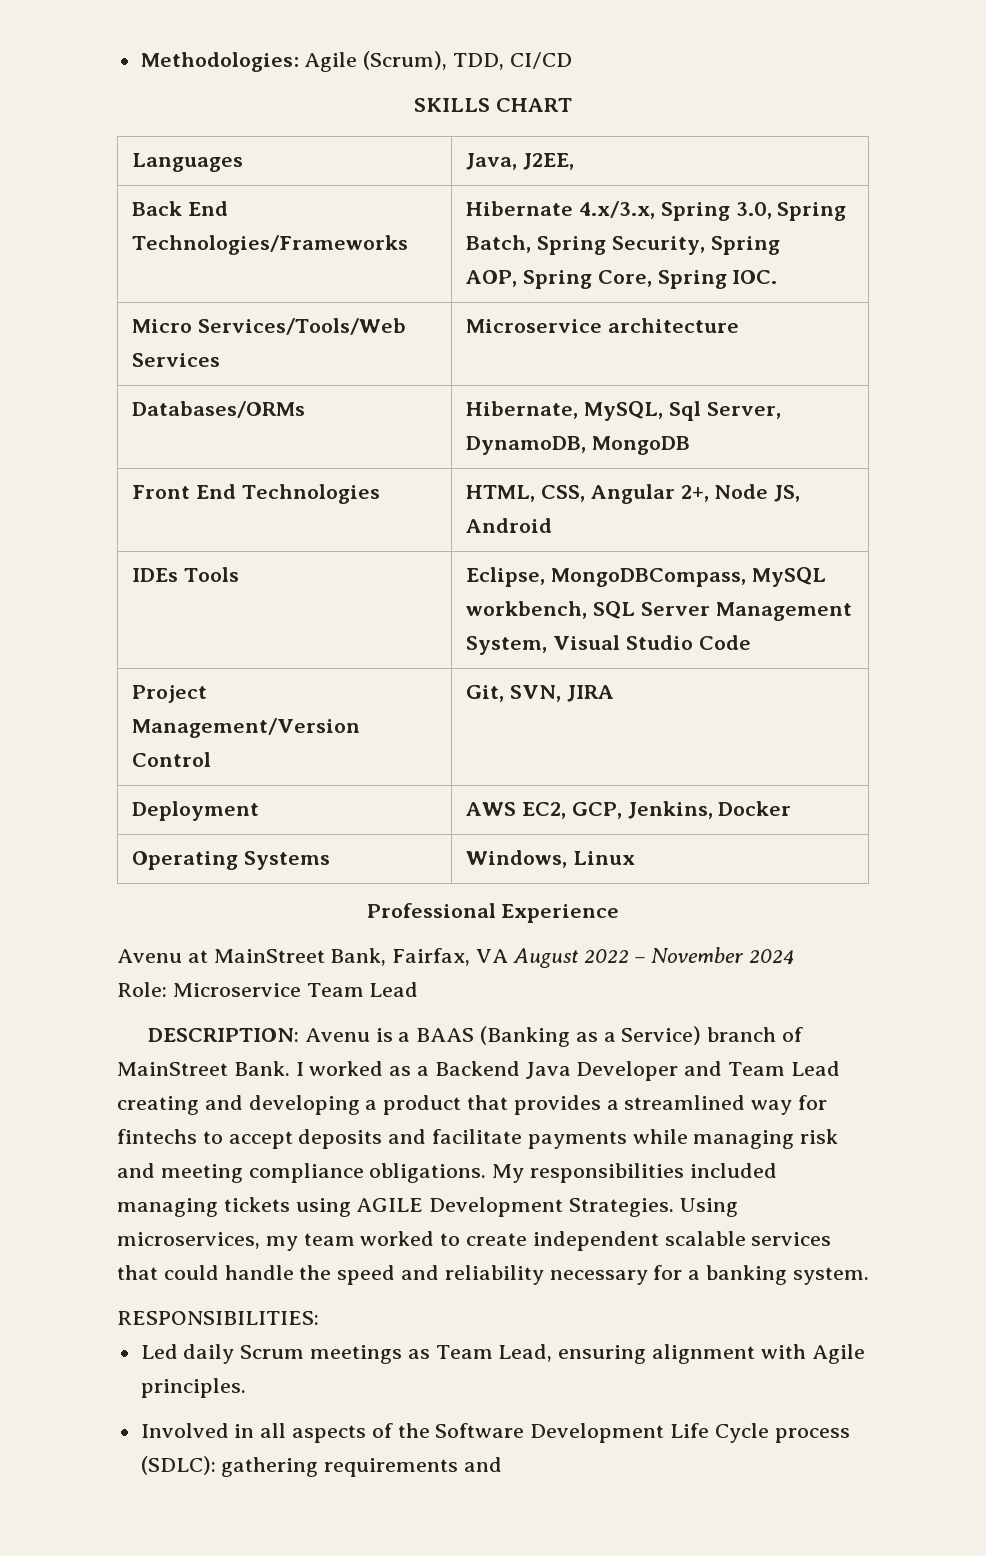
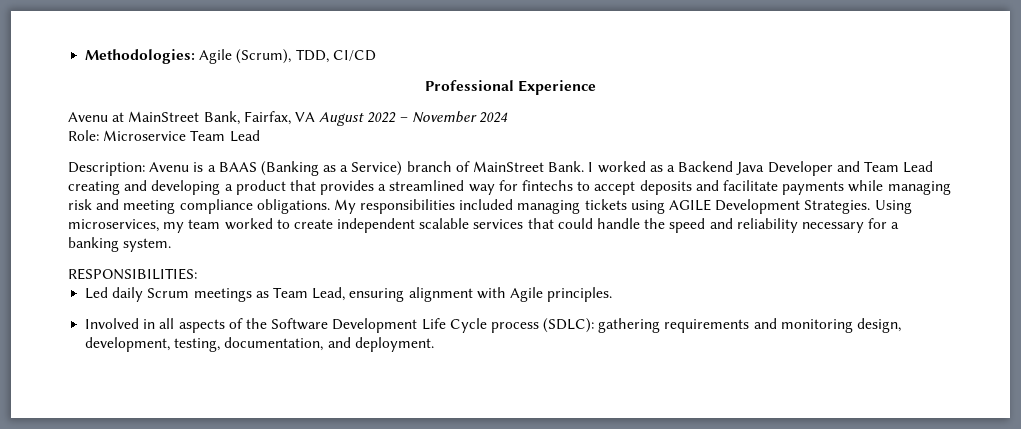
- SKILLS CHART
- Languages | Java, J2EE,
- Back End Technologies/Frameworks | Hibernate 4.x/3.x, Spring 3.0, Spring Batch, Spring Security, Spring
- AOP, Spring Core, Spring IOC.
- Micro Services/Tools/Web Services | Microservice architecture
- Databases/ORMs | Hibernate, MySQL, Sql Server, DynamoDB, MongoDB
- Front End Technologies | HTML, CSS, Angular 2+, Node JS, Android
- IDEs Tools | Eclipse, MongoDBCompass, MySQL workbench, SQL Server Management System, Visual Studio Code
- Project Management/Version Control | Git, SVN, JIRA
- Deployment | AWS EC2, GCP, Jenkins, Docker
- Operating Systems | Windows, Linux
- DESCRIPTION: Avenu is a BAAS (Banking as a Service) branch of MainStreet Bank.
+ Description: Avenu is a BAAS (Banking as a Service) branch of MainStreet Bank.
- Involved in all aspects of the Software Development Life Cycle process (SDLC): gathering requirements and
+ Involved in all aspects of the Software Development Life Cycle process (SDLC): gathering requirements and monitoring design, development, testing, documentation, and deployment.

